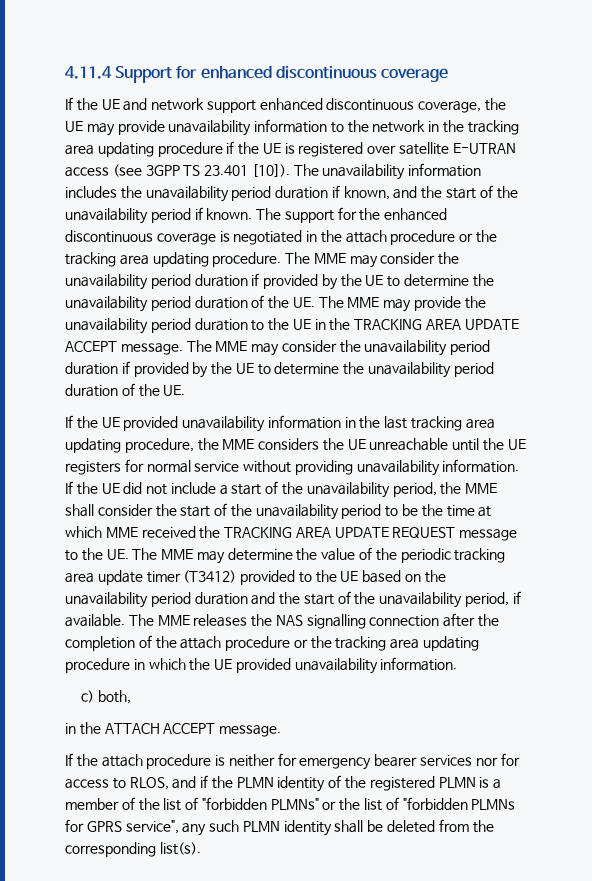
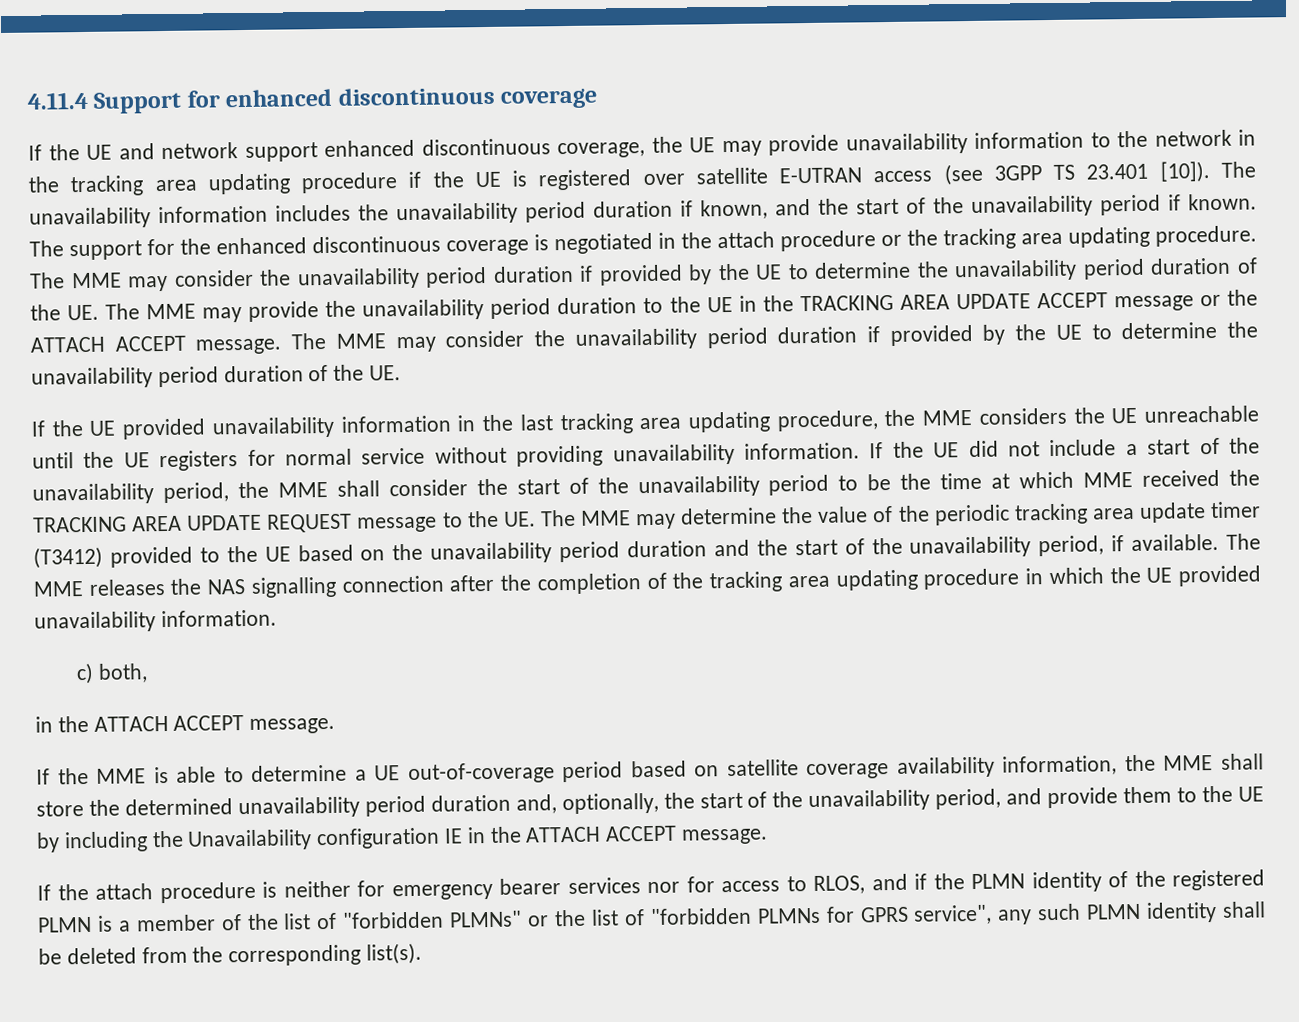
- The MME may consider the unavailability period duration if provided by the UE to determine the unavailability period duration of the UE. The MME may provide the unavailability period duration to the UE in the TRACKING AREA UPDATE ACCEPT message.
+ The MME may consider the unavailability period duration if provided by the UE to determine the unavailability period duration of the UE. The MME may provide the unavailability period duration to the UE in the TRACKING AREA UPDATE ACCEPT message or the ATTACH ACCEPT message.
- The MME releases the NAS signalling connection after the completion of the attach procedure or the tracking area updating procedure in which the UE provided unavailability information.
+ The MME releases the NAS signalling connection after the completion of the tracking area updating procedure in which the UE provided unavailability information.
+ If the MME is able to determine a UE out-of-coverage period based on satellite coverage availability information, the MME shall store the determined unavailability period duration and, optionally, the start of the unavailability period, and provide them to the UE by including the Unavailability configuration IE in the ATTACH ACCEPT message.

